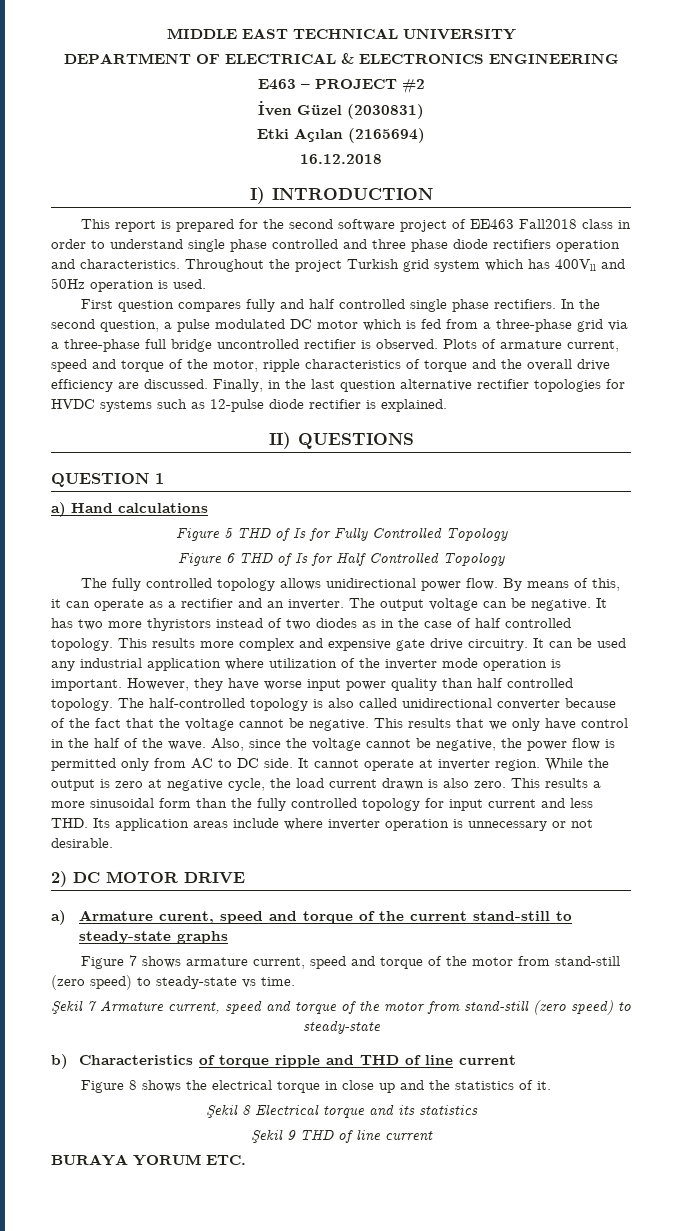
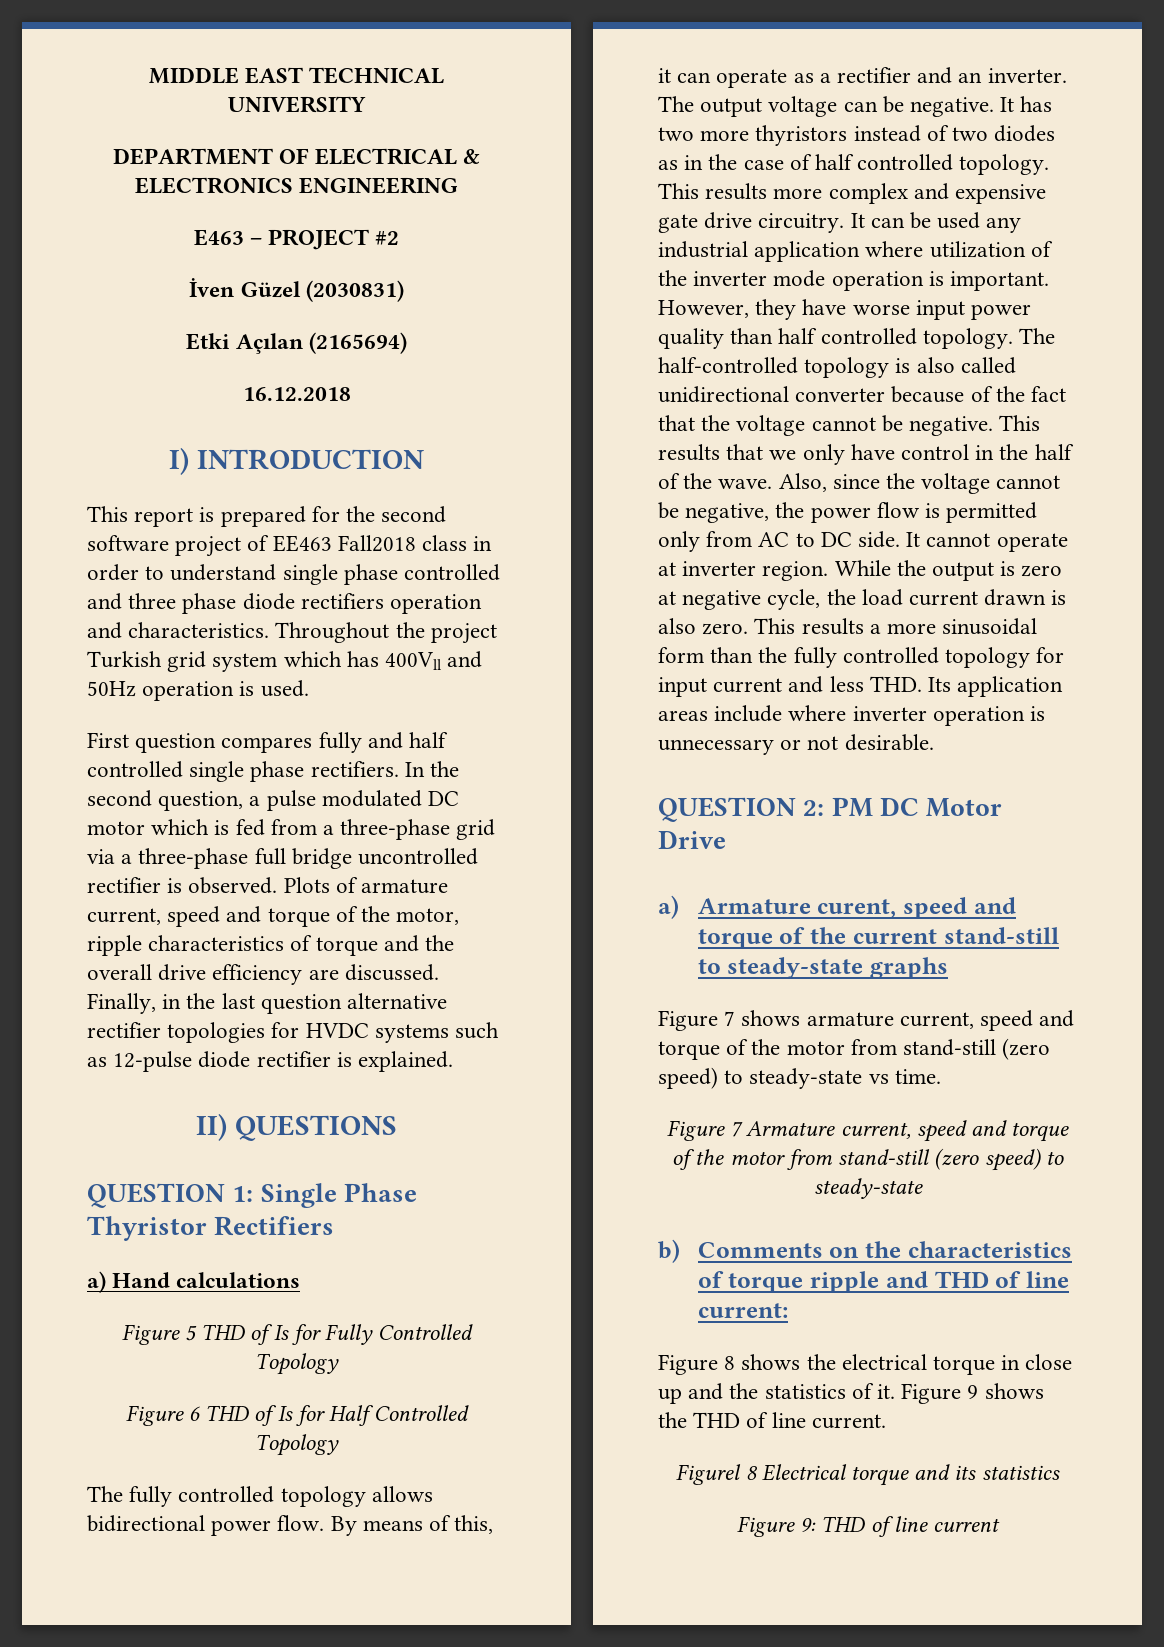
- QUESTION 1
+ QUESTION 1: Single Phase Thyristor Rectifiers
- The fully controlled topology allows unidirectional power flow.
+ The fully controlled topology allows bidirectional power flow.
- 2) DC MOTOR DRIVE
+ QUESTION 2: PM DC Motor Drive
- Şekil 7 Armature current, speed and torque of the motor from stand-still (zero speed) to steady-state
+ Figure 7 Armature current, speed and torque of the motor from stand-still (zero speed) to steady-state
- b) Characteristics of torque ripple and THD of line current
+ b) Comments on the characteristics of torque ripple and THD of line current:
- Figure 8 shows the electrical torque in close up and the statistics of it.
- Şekil 8 Electrical torque and its statistics
+ Figure 8 shows the electrical torque in close up and the statistics of it. Figure 9 shows the THD of line current.
+ Figurel 8 Electrical torque and its statistics
- Şekil 9 THD of line current
- BURAYA YORUM ETC.
+ Figure 9: THD of line current

